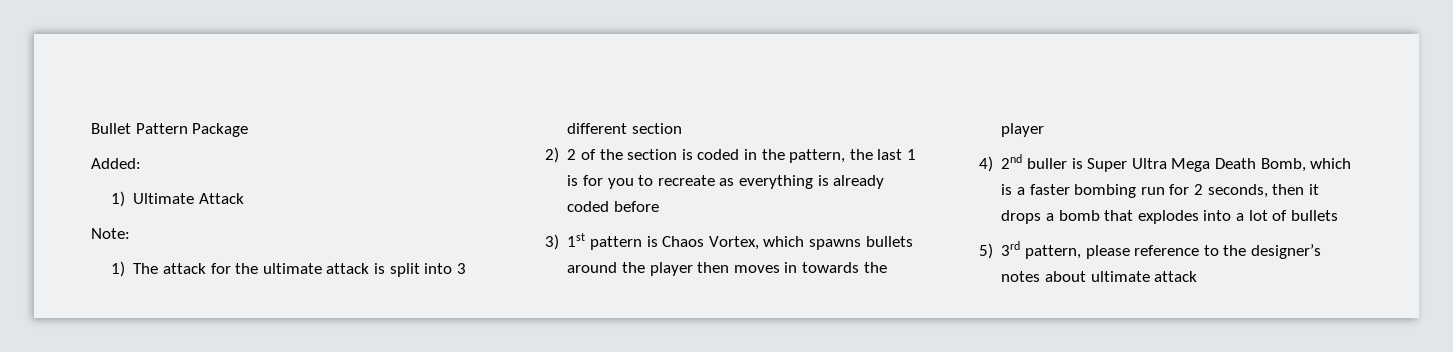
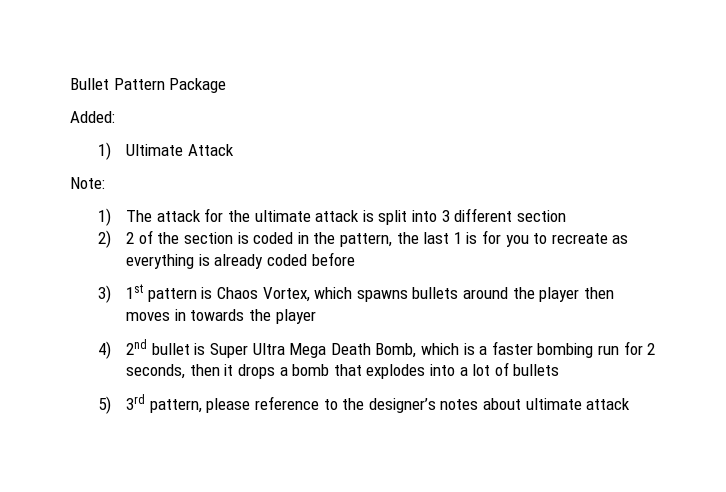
- 4) 2nd buller is Super Ultra Mega Death Bomb, which is a faster bombing run for 2 seconds, then it drops a bomb that explodes into a lot of bullets
+ 4) 2nd bullet is Super Ultra Mega Death Bomb, which is a faster bombing run for 2 seconds, then it drops a bomb that explodes into a lot of bullets

